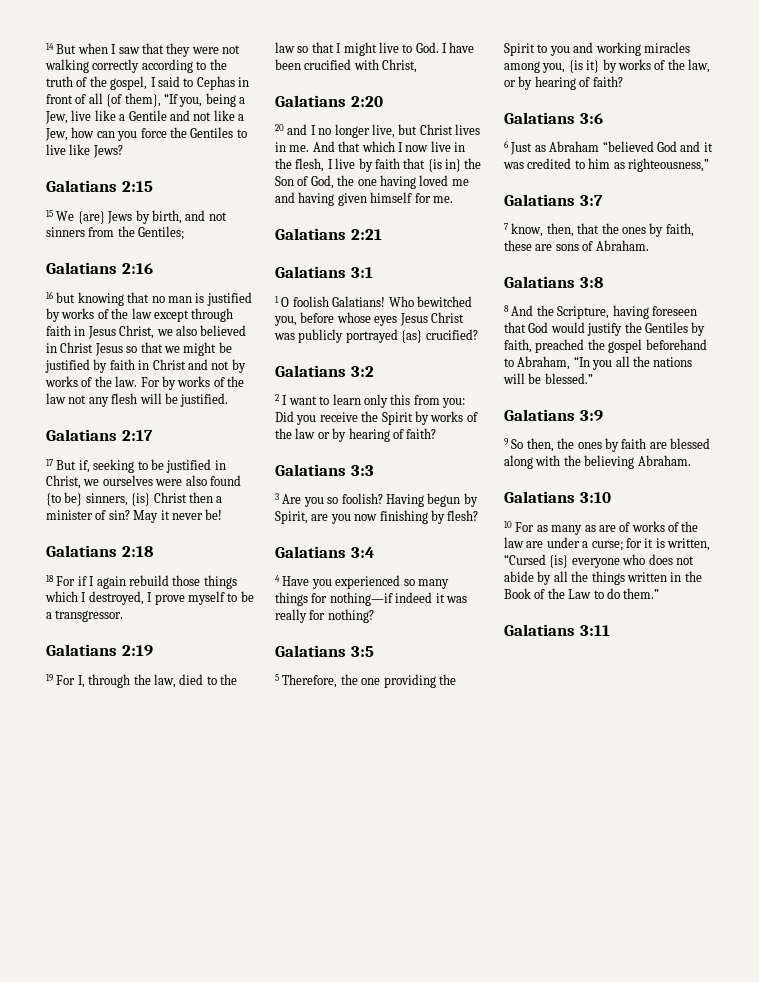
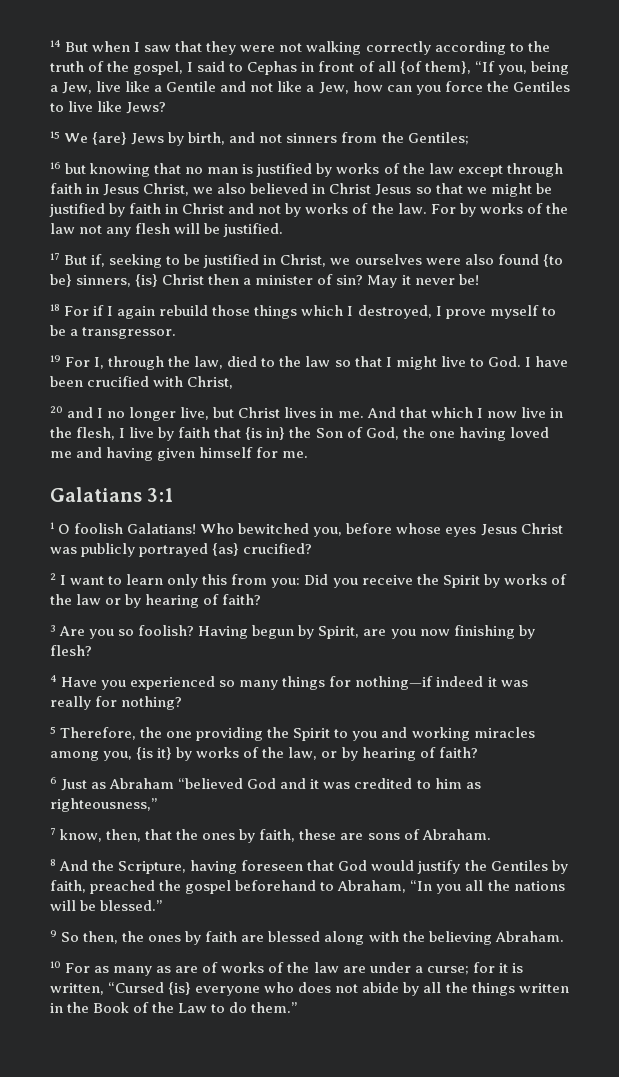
- Galatians 2:15
- Galatians 2:16
- Galatians 2:17
- Galatians 2:18
- Galatians 2:19
- Galatians 2:20
- Galatians 2:21
- Galatians 3:2
- Galatians 3:3
- Galatians 3:4
- Galatians 3:5
- Galatians 3:6
- Galatians 3:7
- Galatians 3:8
- Galatians 3:9
- Galatians 3:10
- Galatians 3:11

